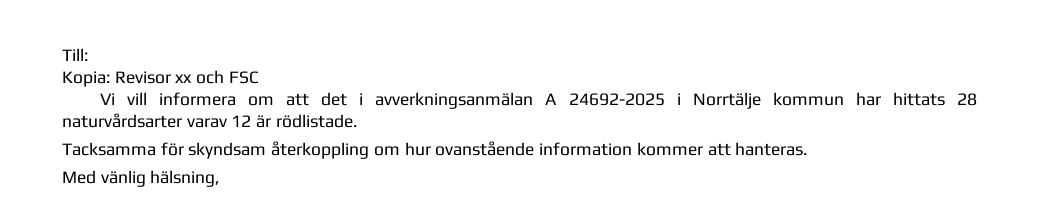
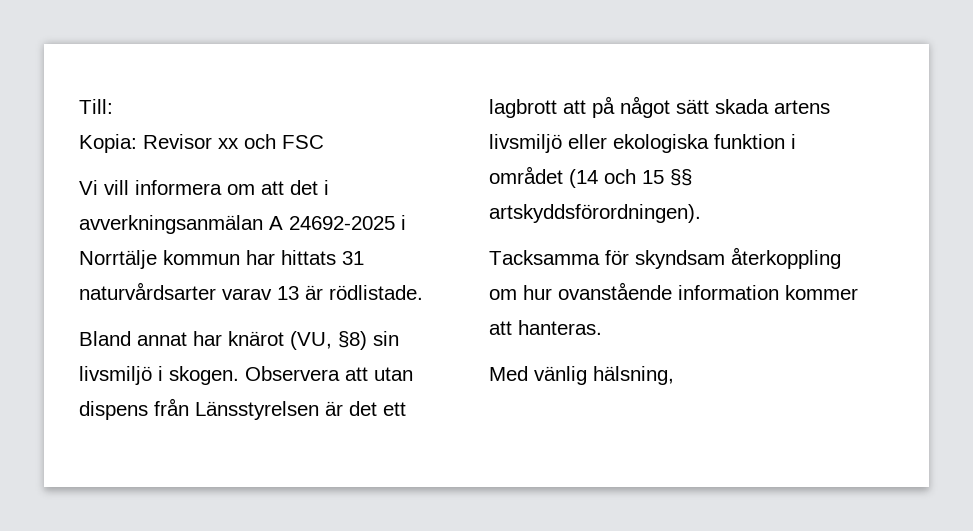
- Vi vill informera om att det i avverkningsanmälan A 24692-2025 i Norrtälje kommun har hittats 28 naturvårdsarter varav 12 är rödlistade.
+ Vi vill informera om att det i avverkningsanmälan A 24692-2025 i Norrtälje kommun har hittats 31 naturvårdsarter varav 13 är rödlistade.
+ Bland annat har knärot (VU, §8) sin livsmiljö i skogen. Observera att utan dispens från Länsstyrelsen är det ett lagbrott att på något sätt skada artens livsmiljö eller ekologiska funktion i området (14 och 15 §§ artskyddsförordningen).

